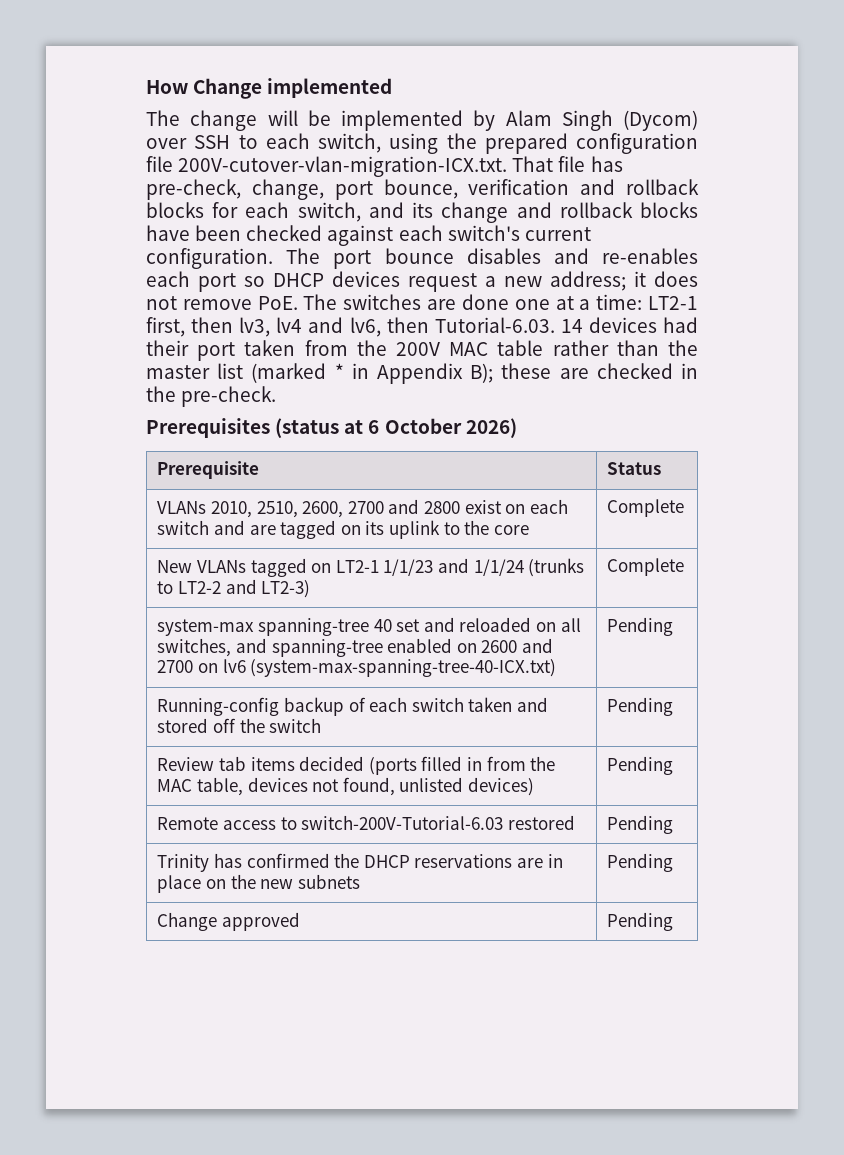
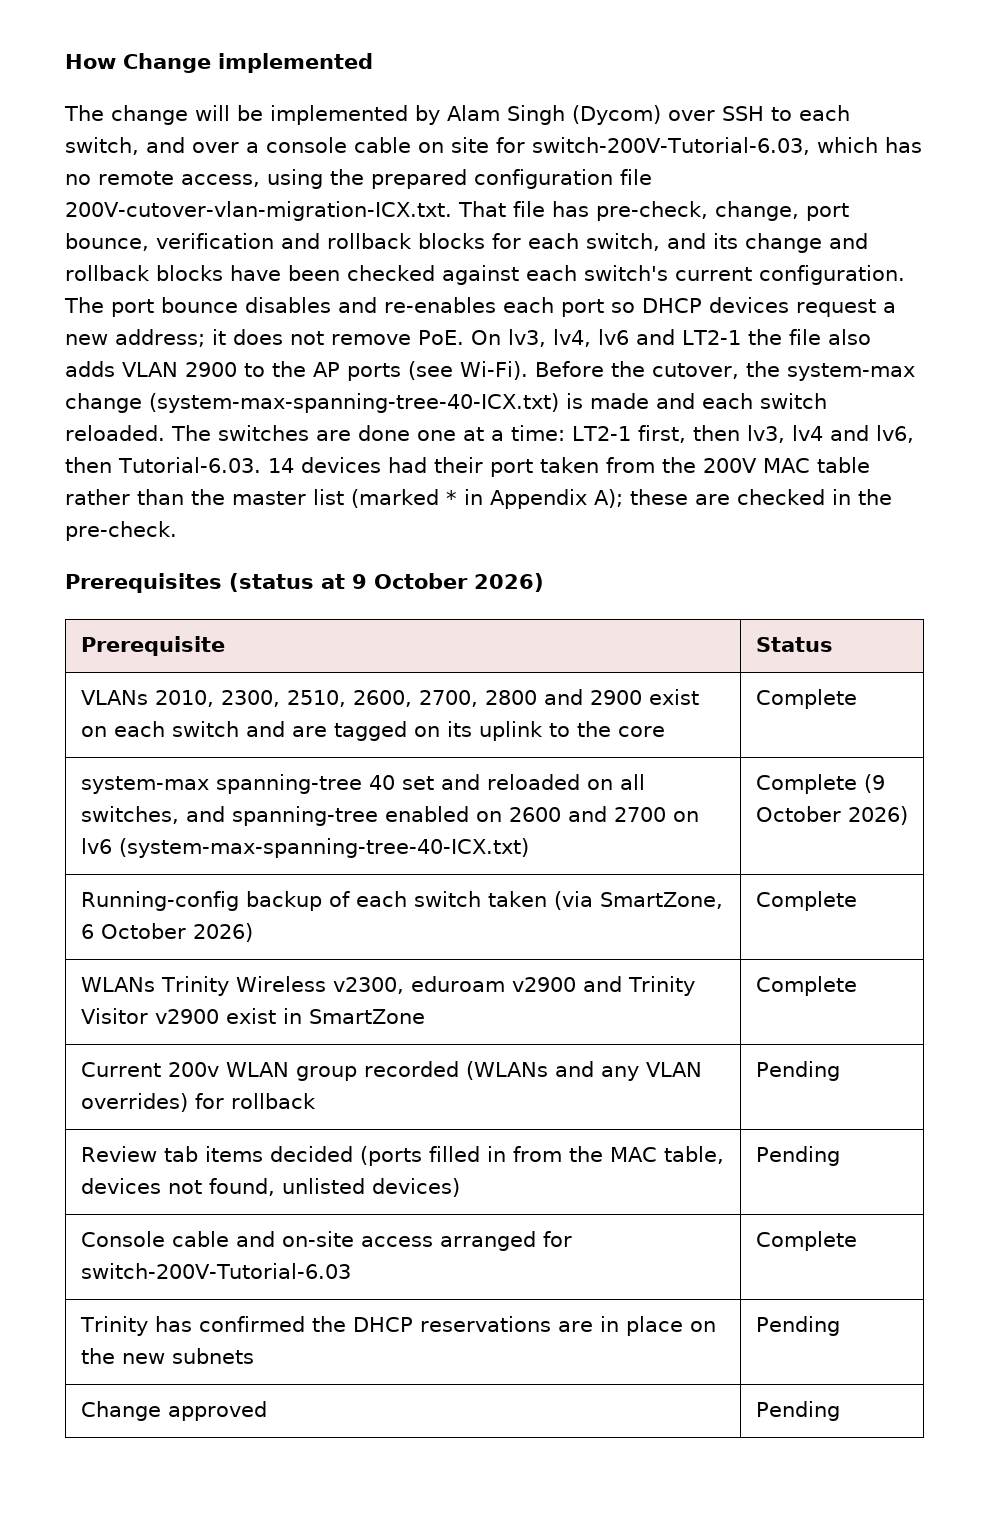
- The change will be implemented by Alam Singh (Dycom) over SSH to each switch, using the prepared configuration file 200V-cutover-vlan-migration-ICX.txt. That file has pre-check, change, port bounce, verification and rollback blocks for each switch, and its change and rollback blocks have been checked against each switch's current configuration.
+ The change will be implemented by Alam Singh (Dycom) over SSH to each switch, and over a console cable on site for switch-200V-Tutorial-6.03, which has no remote access, using the prepared configuration file 200V-cutover-vlan-migration-ICX.txt. That file has pre-check, change, port bounce, verification and rollback blocks for each switch, and its change and rollback blocks have been checked against each switch's current configuration.
- it does not remove PoE. The switches are done one at a time:
+ it does not remove PoE. On lv3, lv4, lv6 and LT2-1 the file also adds VLAN 2900 to the AP ports (see Wi-Fi). Before the cutover, the system-max change (system-max-spanning-tree-40-ICX.txt) is made and each switch reloaded. The switches are done one at a time:
- LT2-1 first, then lv3, lv4 and lv6, then Tutorial-6.03. 14 devices had their port taken from the 200V MAC table rather than the master list (marked * in Appendix B);
+ LT2-1 first, then lv3, lv4 and lv6, then Tutorial-6.03. 14 devices had their port taken from the 200V MAC table rather than the master list (marked * in Appendix A);
- Prerequisites (status at 6 October 2026)
+ Prerequisites (status at 9 October 2026)
- VLANs 2010, 2510, 2600, 2700 and 2800 exist on each switch and are tagged on its uplink to the core | Complete
+ VLANs 2010, 2300, 2510, 2600, 2700, 2800 and 2900 exist on each switch and are tagged on its uplink to the core | Complete
- New VLANs tagged on LT2-1 1/1/23 and 1/1/24 (trunks to LT2-2 and LT2-3) | Complete
- system-max spanning-tree 40 set and reloaded on all switches, and spanning-tree enabled on 2600 and 2700 on lv6 (system-max-spanning-tree-40-ICX.txt) | Pending
+ system-max spanning-tree 40 set and reloaded on all switches, and spanning-tree enabled on 2600 and 2700 on lv6 (system-max-spanning-tree-40-ICX.txt) | Complete (9 October 2026)
- Running-config backup of each switch taken and stored off the switch | Pending
+ Running-config backup of each switch taken (via SmartZone, 6 October 2026) | Complete
+ WLANs Trinity Wireless v2300, eduroam v2900 and Trinity Visitor v2900 exist in SmartZone | Complete
+ Current 200v WLAN group recorded (WLANs and any VLAN overrides) for rollback | Pending
- Remote access to switch-200V-Tutorial-6.03 restored | Pending
+ Console cable and on-site access arranged for switch-200V-Tutorial-6.03 | Complete

